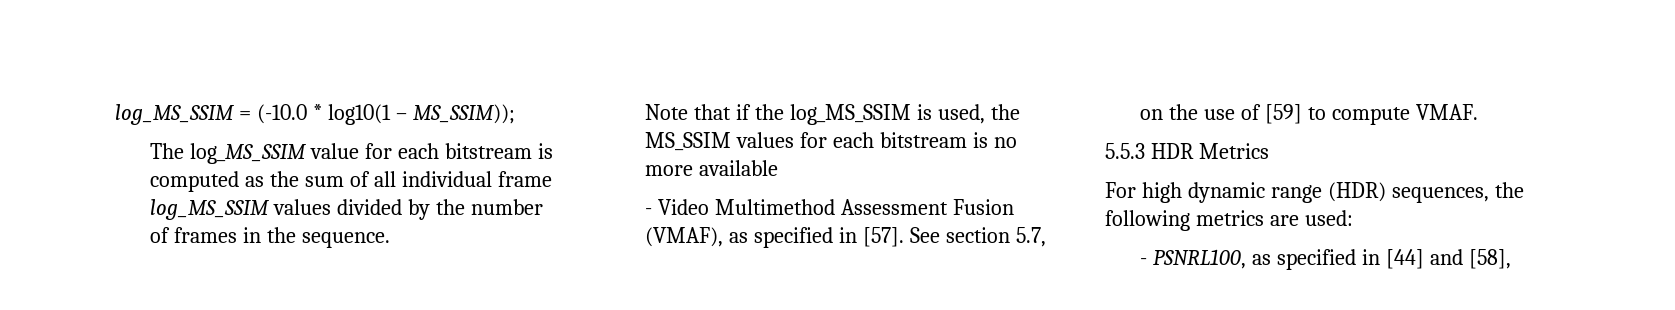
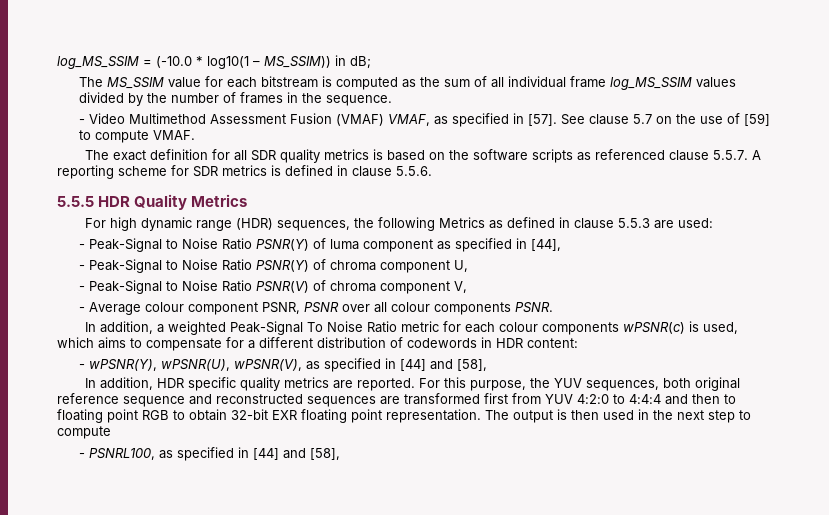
- log_MS_SSIM = (-10.0 * log10(1 – MS_SSIM));
- The log_MS_SSIM value for each bitstream is computed as the sum of all individual frame log_MS_SSIM values divided by the number of frames in the sequence.
+ log_MS_SSIM = (-10.0 * log10(1 – MS_SSIM)) in dB;
+ The MS_SSIM value for each bitstream is computed as the sum of all individual frame log_MS_SSIM values divided by the number of frames in the sequence.
- Note that if the log_MS_SSIM is used, the MS_SSIM values for each bitstream is no more available
- - Video Multimethod Assessment Fusion (VMAF), as specified in [57].
+ - Video Multimethod Assessment Fusion (VMAF) VMAF, as specified in [57].
- See section 5.7, on the use of [59] to compute VMAF.
+ See clause 5.7 on the use of [59] to compute VMAF.
- 5.5.3 HDR Metrics
+ The exact definition for all SDR quality metrics is based on the software scripts as referenced clause 5.5.7. A reporting scheme for SDR metrics is defined in clause 5.5.6.
+ 5.5.5 HDR Quality Metrics
- For high dynamic range (HDR) sequences, the following metrics are used:
+ For high dynamic range (HDR) sequences, the following Metrics as defined in clause 5.5.3 are used:
+ - Peak-Signal to Noise Ratio PSNR(Y) of luma component as specified in [44],
+ - Peak-Signal to Noise Ratio PSNR(Y) of chroma component U,
+ - Peak-Signal to Noise Ratio PSNR(V) of chroma component V,
+ - Average colour component PSNR, PSNR over all colour components PSNR.
+ In addition, a weighted Peak-Signal To Noise Ratio metric for each colour components wPSNR(c) is used, which aims to compensate for a different distribution of codewords in HDR content:
+ - wPSNR(Y), wPSNR(U), wPSNR(V), as specified in [44] and [58],
+ In addition, HDR specific quality metrics are reported. For this purpose, the YUV sequences, both original reference sequence and reconstructed sequences are transformed first from YUV 4:2:0 to 4:4:4 and then to floating point RGB to obtain 32-bit EXR floating point representation. The output is then used in the next step to compute

